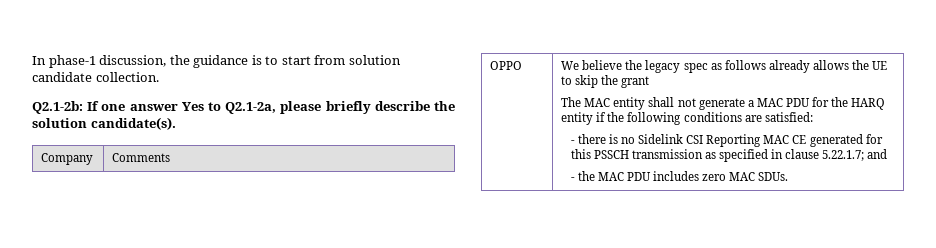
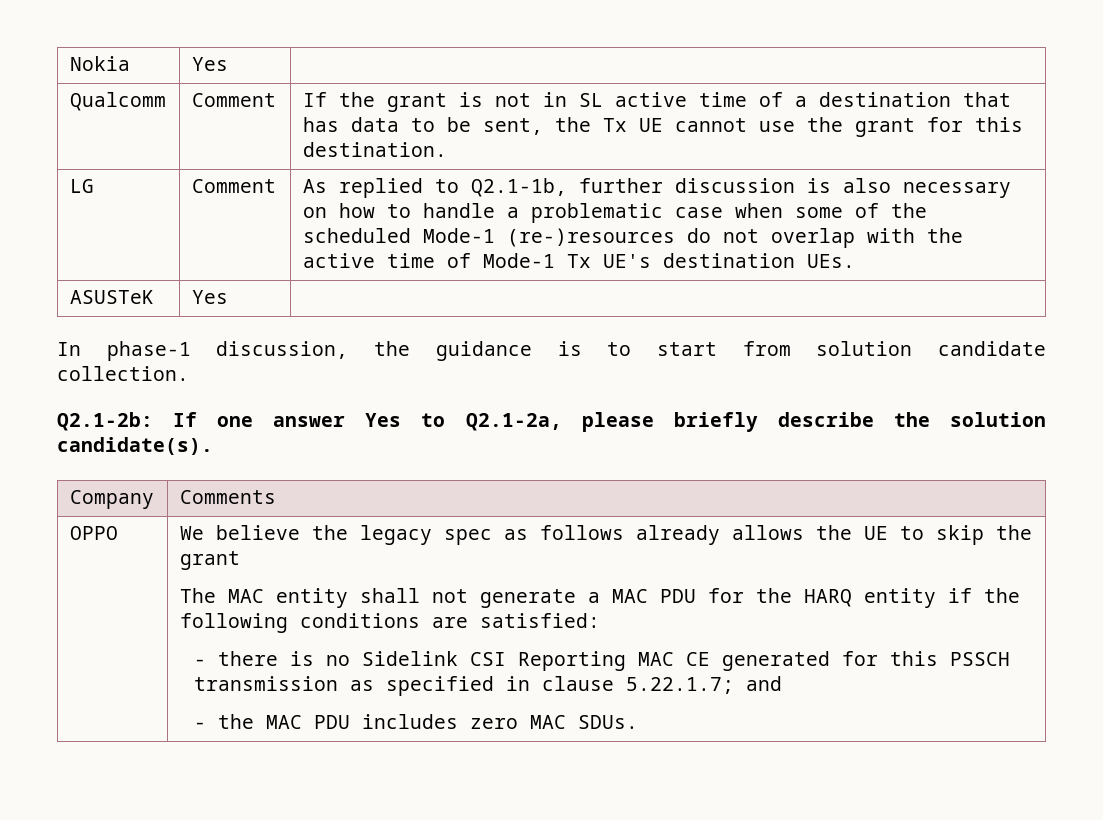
+ Nokia | Yes |
+ Qualcomm | Comment | If the grant is not in SL active time of a destination that has data to be sent, the Tx UE cannot use the grant for this destination.
+ LG | Comment | As replied to Q2.1-1b, further discussion is also necessary on how to handle a problematic case when some of the scheduled Mode-1 (re-)resources do not overlap with the active time of Mode-1 Tx UE's destination UEs.
+ ASUSTeK | Yes |

